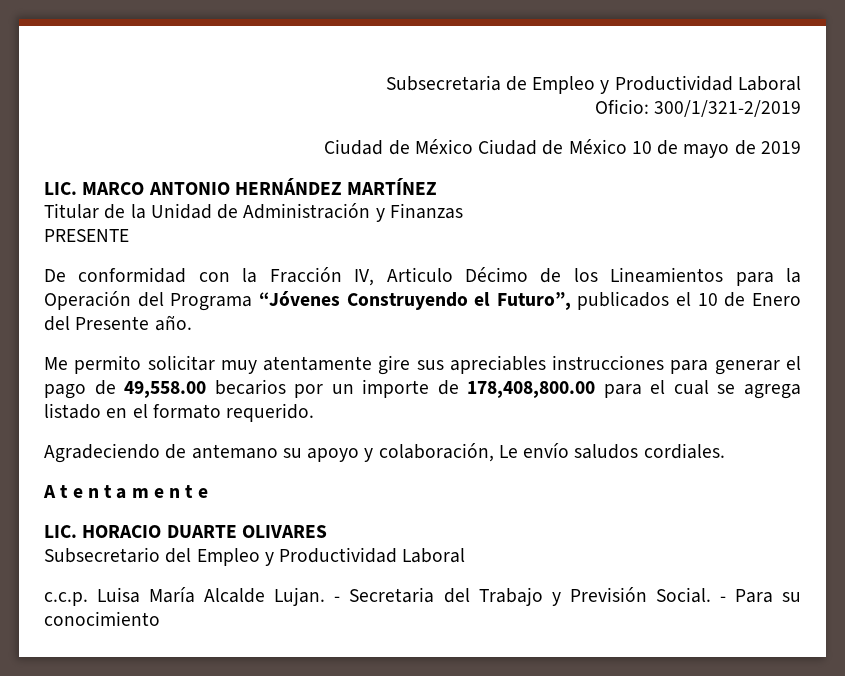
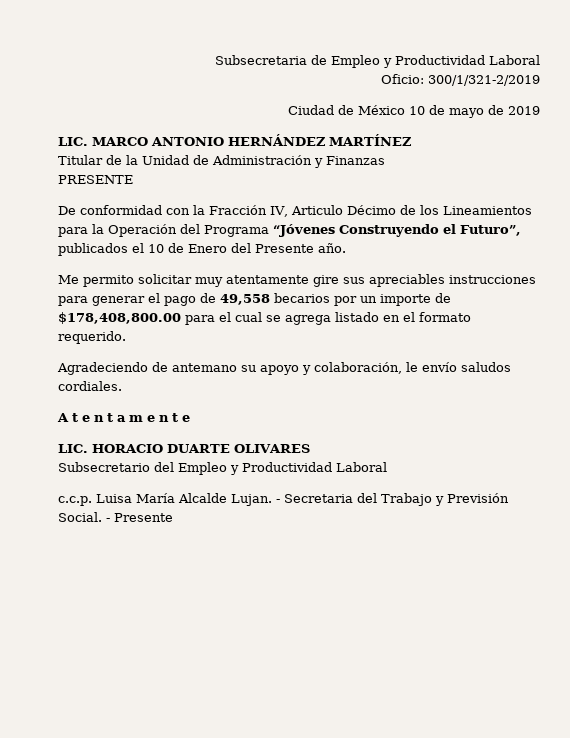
- Ciudad de México Ciudad de México 10 de mayo de 2019
+ Ciudad de México 10 de mayo de 2019
- Me permito solicitar muy atentamente gire sus apreciables instrucciones para generar el pago de 49,558.00 becarios por un importe de 178,408,800.00 para el cual se agrega listado en el formato requerido.
+ Me permito solicitar muy atentamente gire sus apreciables instrucciones para generar el pago de 49,558 becarios por un importe de $178,408,800.00 para el cual se agrega listado en el formato requerido.
- Agradeciendo de antemano su apoyo y colaboración, Le envío saludos cordiales.
+ Agradeciendo de antemano su apoyo y colaboración, le envío saludos cordiales.
- - Para su conocimiento
+ - Presente

